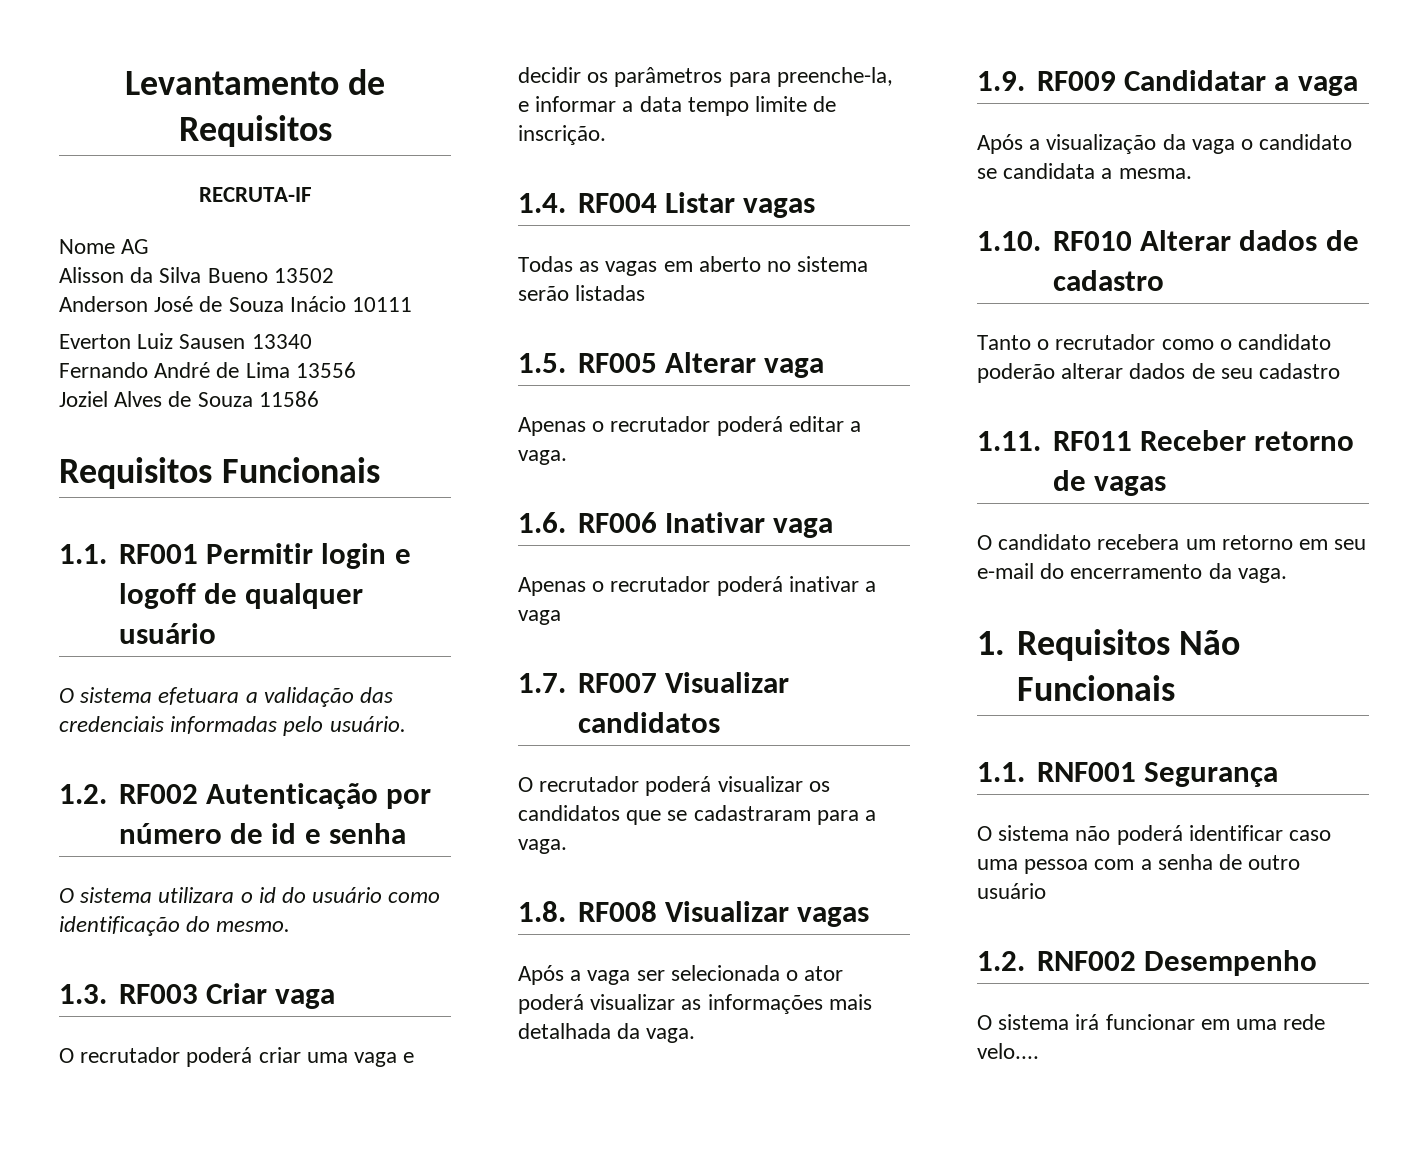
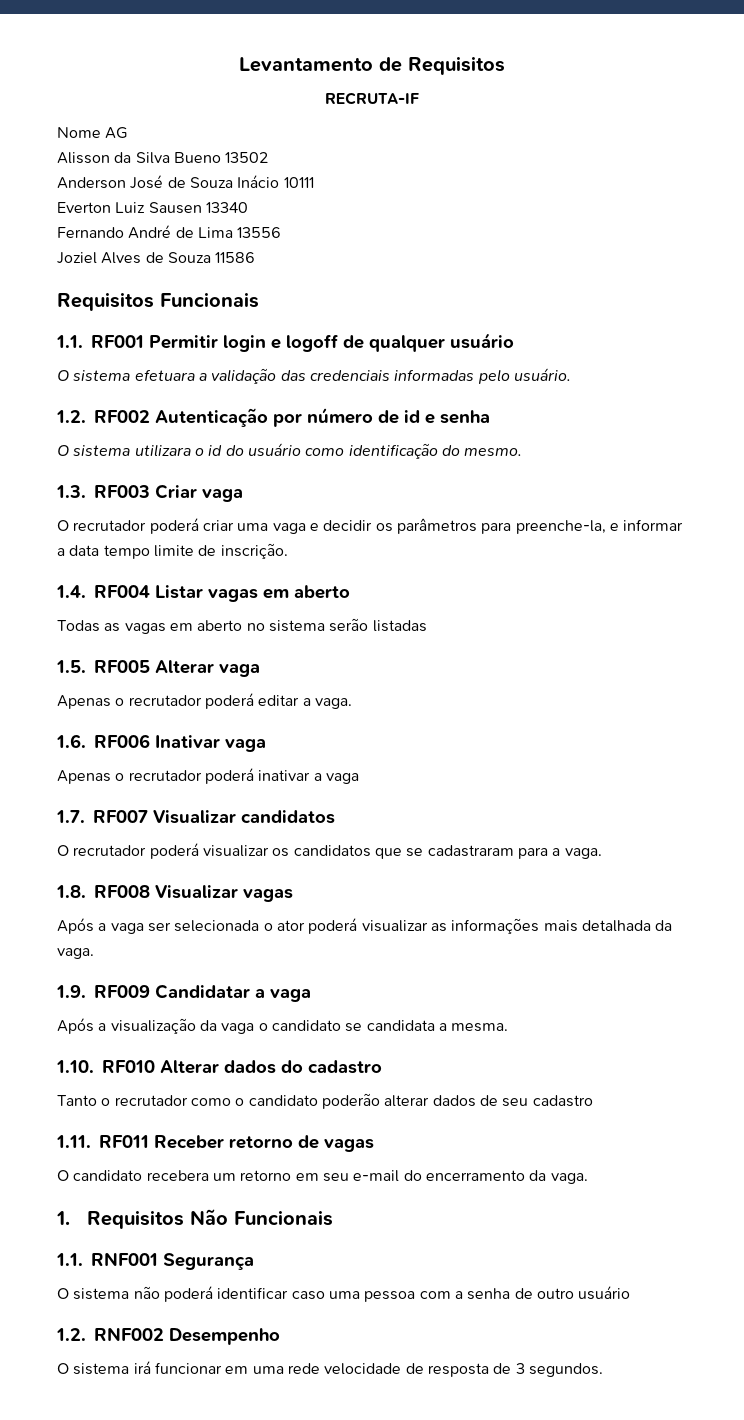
- 1.4. RF004 Listar vagas
+ 1.4. RF004 Listar vagas em aberto
- 1.10. RF010 Alterar dados de cadastro
+ 1.10. RF010 Alterar dados do cadastro
- O sistema irá funcionar em uma rede velo....
+ O sistema irá funcionar em uma rede velocidade de resposta de 3 segundos.

